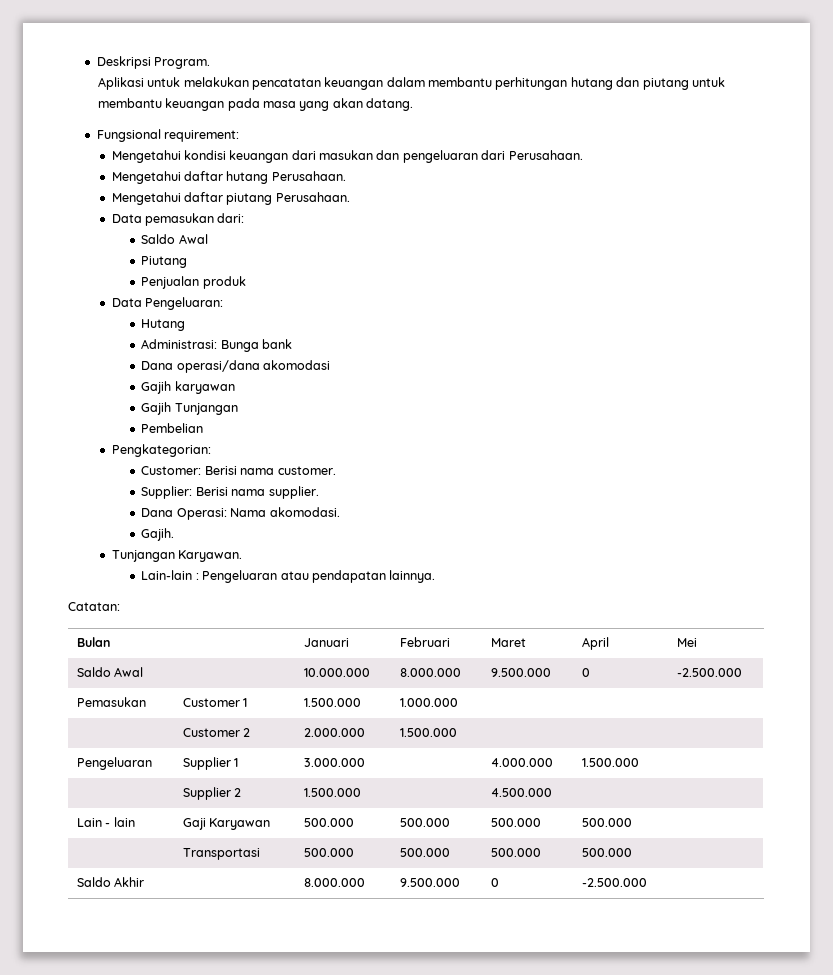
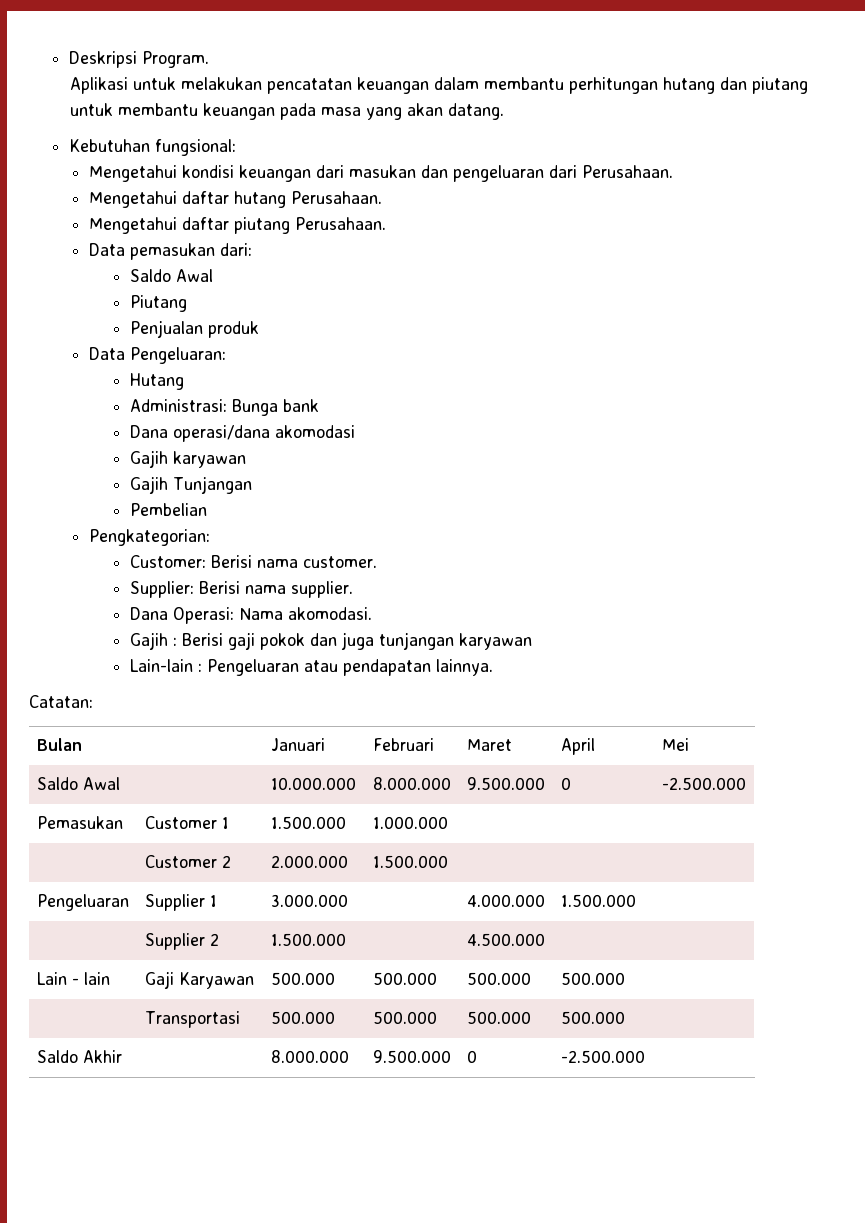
- Fungsional requirement:
+ Kebutuhan fungsional:
- Gajih.
- Tunjangan Karyawan.
+ Gajih : Berisi gaji pokok dan juga tunjangan karyawan

